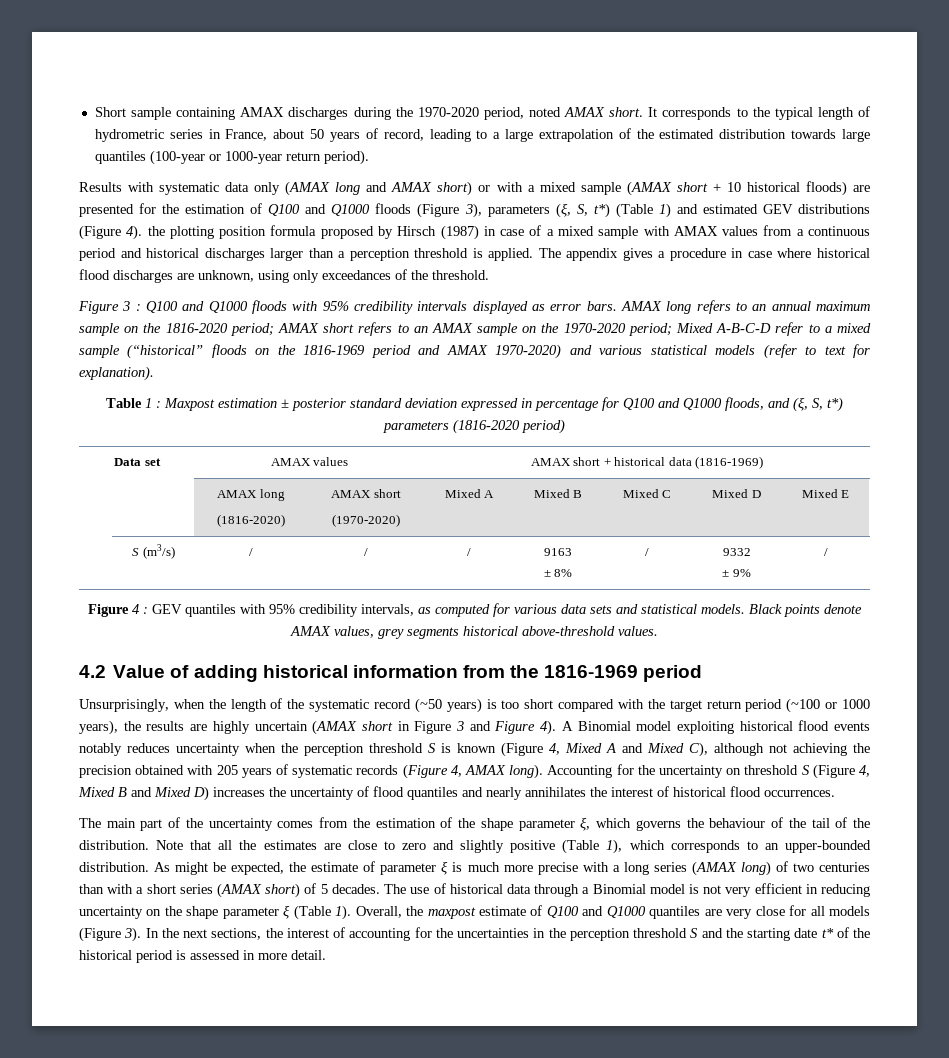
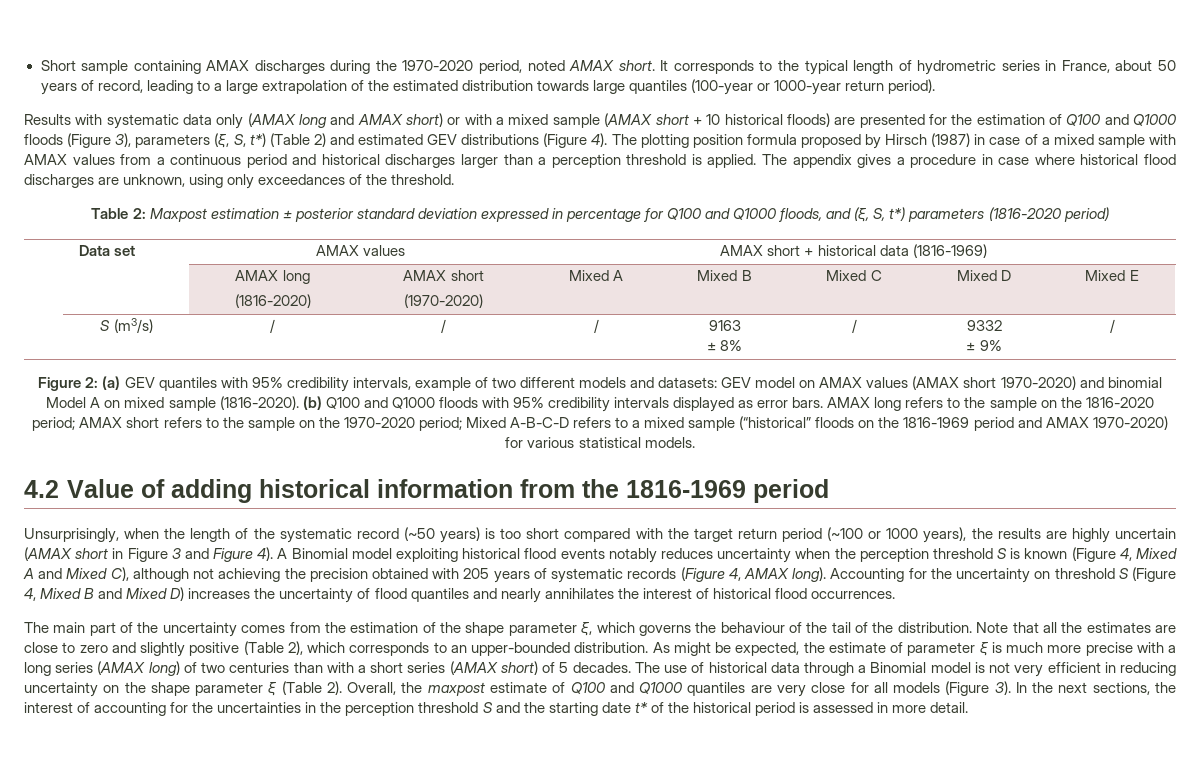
- Results with systematic data only (AMAX long and AMAX short) or with a mixed sample (AMAX short + 10 historical floods) are presented for the estimation of Q100 and Q1000 floods (Figure 3), parameters (ξ, S, t*) (Table 1) and estimated GEV distributions (Figure 4). the plotting position formula proposed by Hirsch (1987) in case of a mixed sample with AMAX values from a continuous period and historical discharges larger than a perception threshold is applied.
+ Results with systematic data only (AMAX long and AMAX short) or with a mixed sample (AMAX short + 10 historical floods) are presented for the estimation of Q100 and Q1000 floods (Figure 3), parameters (ξ, S, t*) (Table 2) and estimated GEV distributions (Figure 4). The plotting position formula proposed by Hirsch (1987) in case of a mixed sample with AMAX values from a continuous period and historical discharges larger than a perception threshold is applied.
- Figure 3 : Q100 and Q1000 floods with 95% credibility intervals displayed as error bars. AMAX long refers to an annual maximum sample on the 1816-2020 period; AMAX short refers to an AMAX sample on the 1970-2020 period; Mixed A-B-C-D refer to a mixed sample (“historical” floods on the 1816-1969 period and AMAX 1970-2020) and various statistical models (refer to text for explanation).
- Table 1 : Maxpost estimation ± posterior standard deviation expressed in percentage for Q100 and Q1000 floods, and (ξ, S, t*) parameters (1816-2020 period)
+ Table 2: Maxpost estimation ± posterior standard deviation expressed in percentage for Q100 and Q1000 floods, and (ξ, S, t*) parameters (1816-2020 period)
- Figure 4 : GEV quantiles with 95% credibility intervals, as computed for various data sets and statistical models. Black points denote AMAX values, grey segments historical above-threshold values.
+ Figure 2: (a) GEV quantiles with 95% credibility intervals, example of two different models and datasets: GEV model on AMAX values (AMAX short 1970-2020) and binomial Model A on mixed sample (1816-2020). (b) Q100 and Q1000 floods with 95% credibility intervals displayed as error bars. AMAX long refers to the sample on the 1816-2020 period; AMAX short refers to the sample on the 1970-2020 period; Mixed A-B-C-D refers to a mixed sample (“historical” floods on the 1816-1969 period and AMAX 1970-2020) for various statistical models.
- Note that all the estimates are close to zero and slightly positive (Table 1), which corresponds to an upper-bounded distribution.
+ Note that all the estimates are close to zero and slightly positive (Table 2), which corresponds to an upper-bounded distribution.
- The use of historical data through a Binomial model is not very efficient in reducing uncertainty on the shape parameter ξ (Table 1).
+ The use of historical data through a Binomial model is not very efficient in reducing uncertainty on the shape parameter ξ (Table 2).

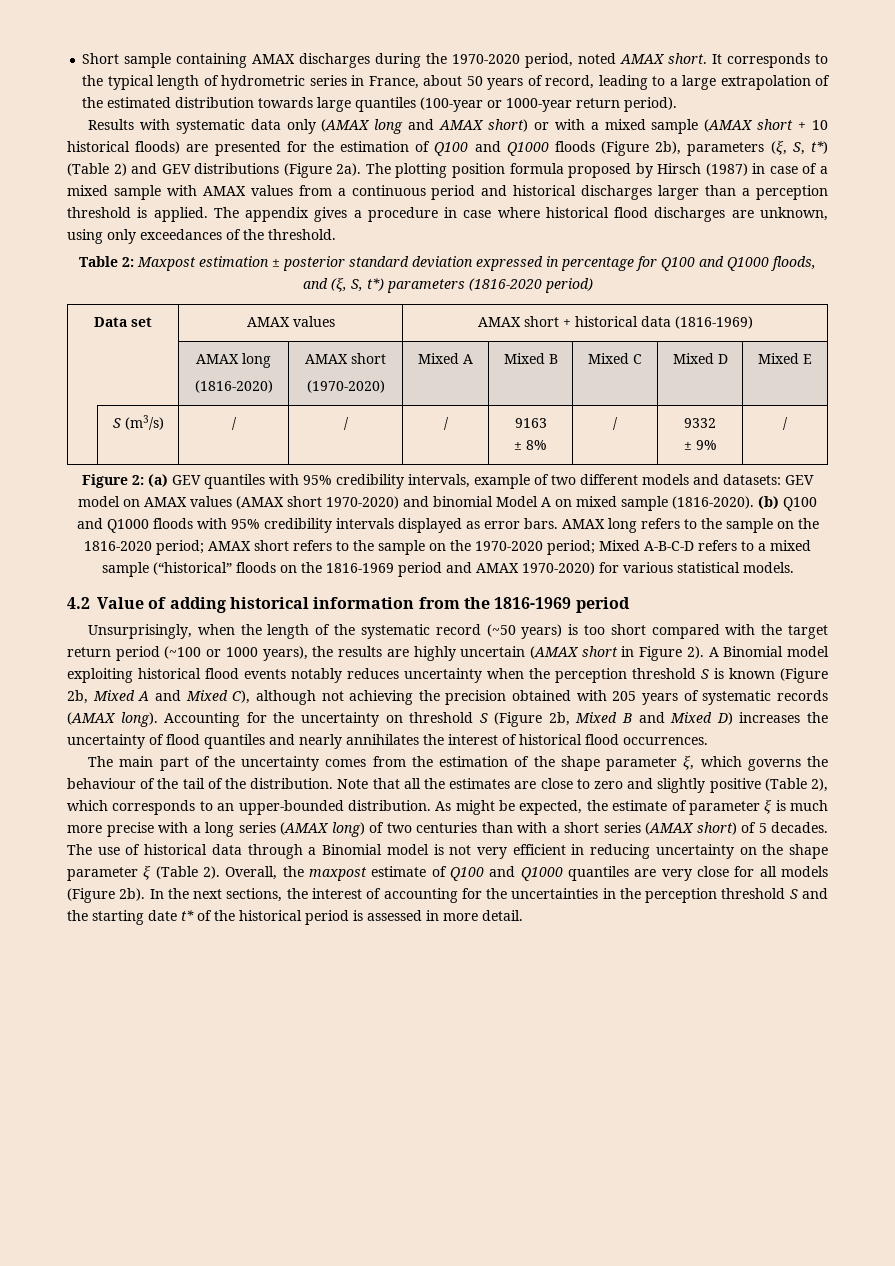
- Results with systematic data only (AMAX long and AMAX short) or with a mixed sample (AMAX short + 10 historical floods) are presented for the estimation of Q100 and Q1000 floods (Figure 3), parameters (ξ, S, t*) (Table 2) and estimated GEV distributions (Figure 4).
+ Results with systematic data only (AMAX long and AMAX short) or with a mixed sample (AMAX short + 10 historical floods) are presented for the estimation of Q100 and Q1000 floods (Figure 2b), parameters (ξ, S, t*) (Table 2) and GEV distributions (Figure 2a).
- Unsurprisingly, when the length of the systematic record (~50 years) is too short compared with the target return period (~100 or 1000 years), the results are highly uncertain (AMAX short in Figure 3 and Figure 4).
+ Unsurprisingly, when the length of the systematic record (~50 years) is too short compared with the target return period (~100 or 1000 years), the results are highly uncertain (AMAX short in Figure 2).
- A Binomial model exploiting historical flood events notably reduces uncertainty when the perception threshold S is known (Figure 4, Mixed A and Mixed C), although not achieving the precision obtained with 205 years of systematic records (Figure 4, AMAX long).
+ A Binomial model exploiting historical flood events notably reduces uncertainty when the perception threshold S is known (Figure 2b, Mixed A and Mixed C), although not achieving the precision obtained with 205 years of systematic records (AMAX long).
- Accounting for the uncertainty on threshold S (Figure 4, Mixed B and Mixed D) increases the uncertainty of flood quantiles and nearly annihilates the interest of historical flood occurrences.
+ Accounting for the uncertainty on threshold S (Figure 2b, Mixed B and Mixed D) increases the uncertainty of flood quantiles and nearly annihilates the interest of historical flood occurrences.
- Overall, the maxpost estimate of Q100 and Q1000 quantiles are very close for all models (Figure 3).
+ Overall, the maxpost estimate of Q100 and Q1000 quantiles are very close for all models (Figure 2b).

